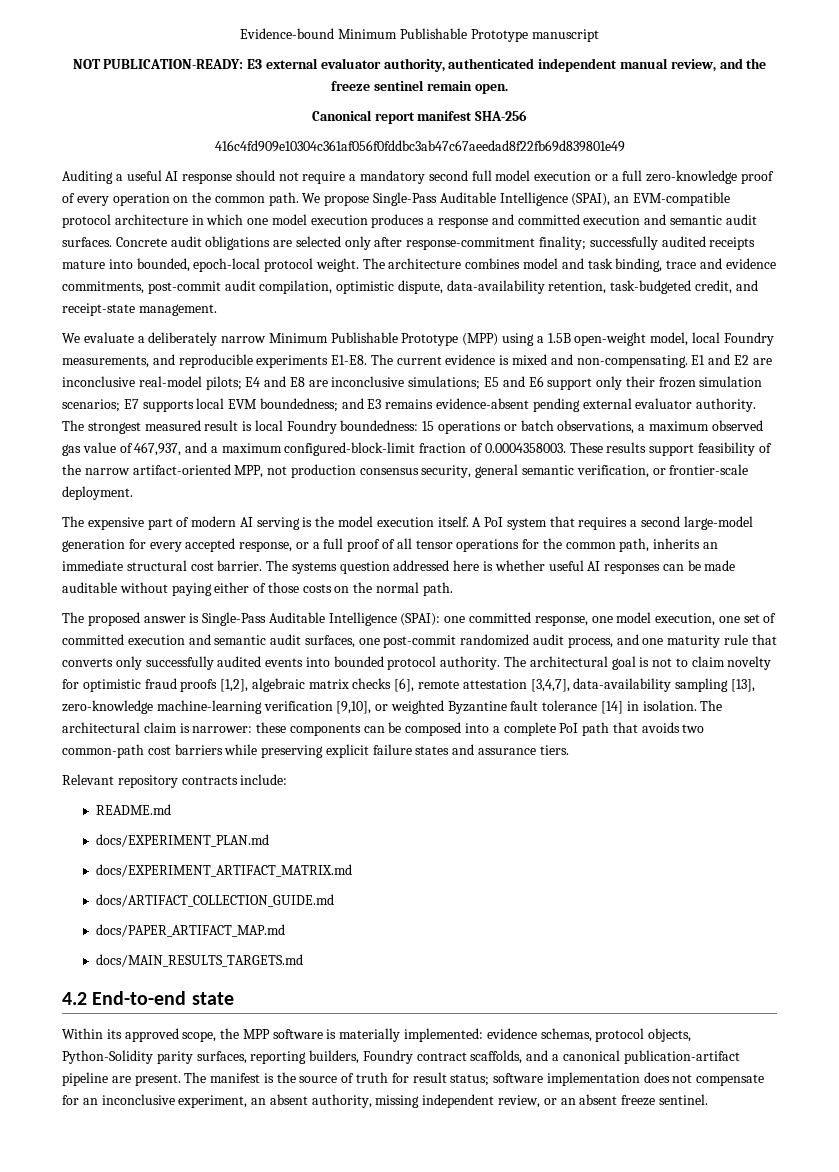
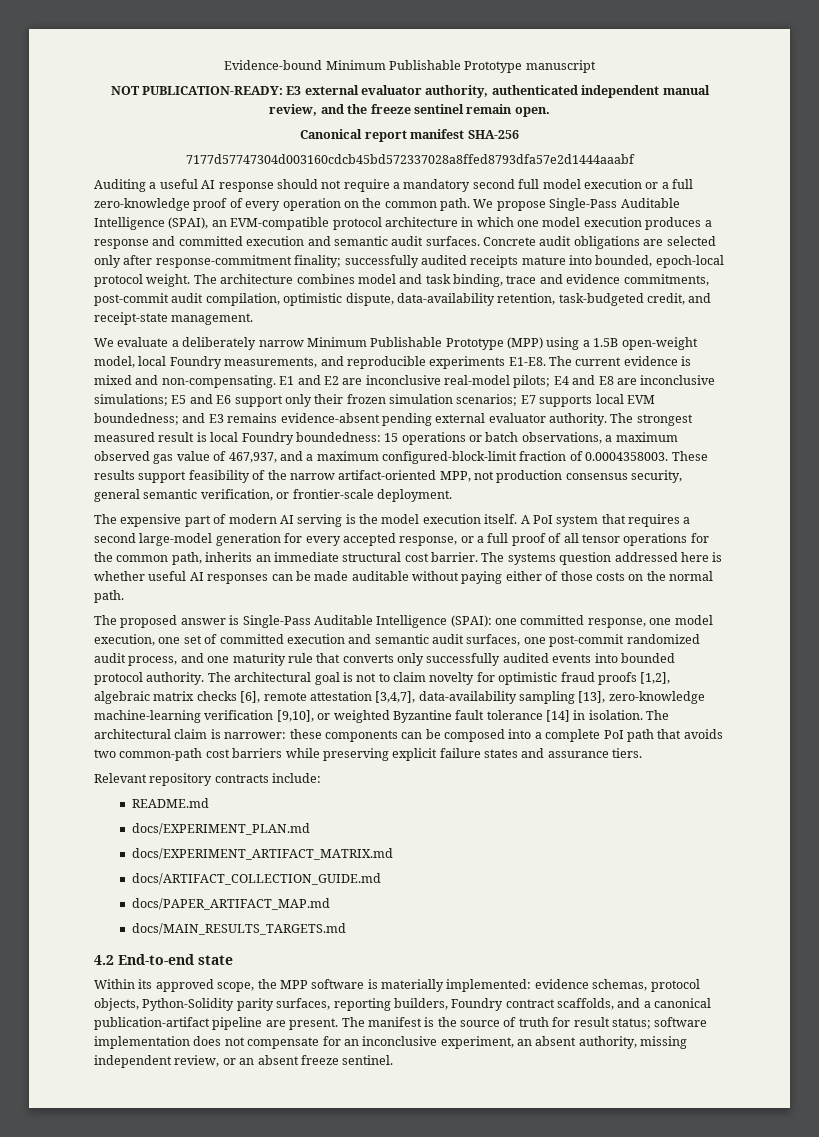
- 416c4fd909e10304c361af056f0fddbc3ab47c67aeedad8f22fb69d839801e49
+ 7177d57747304d003160cdcb45bd572337028a8ffed8793dfa57e2d1444aaabf

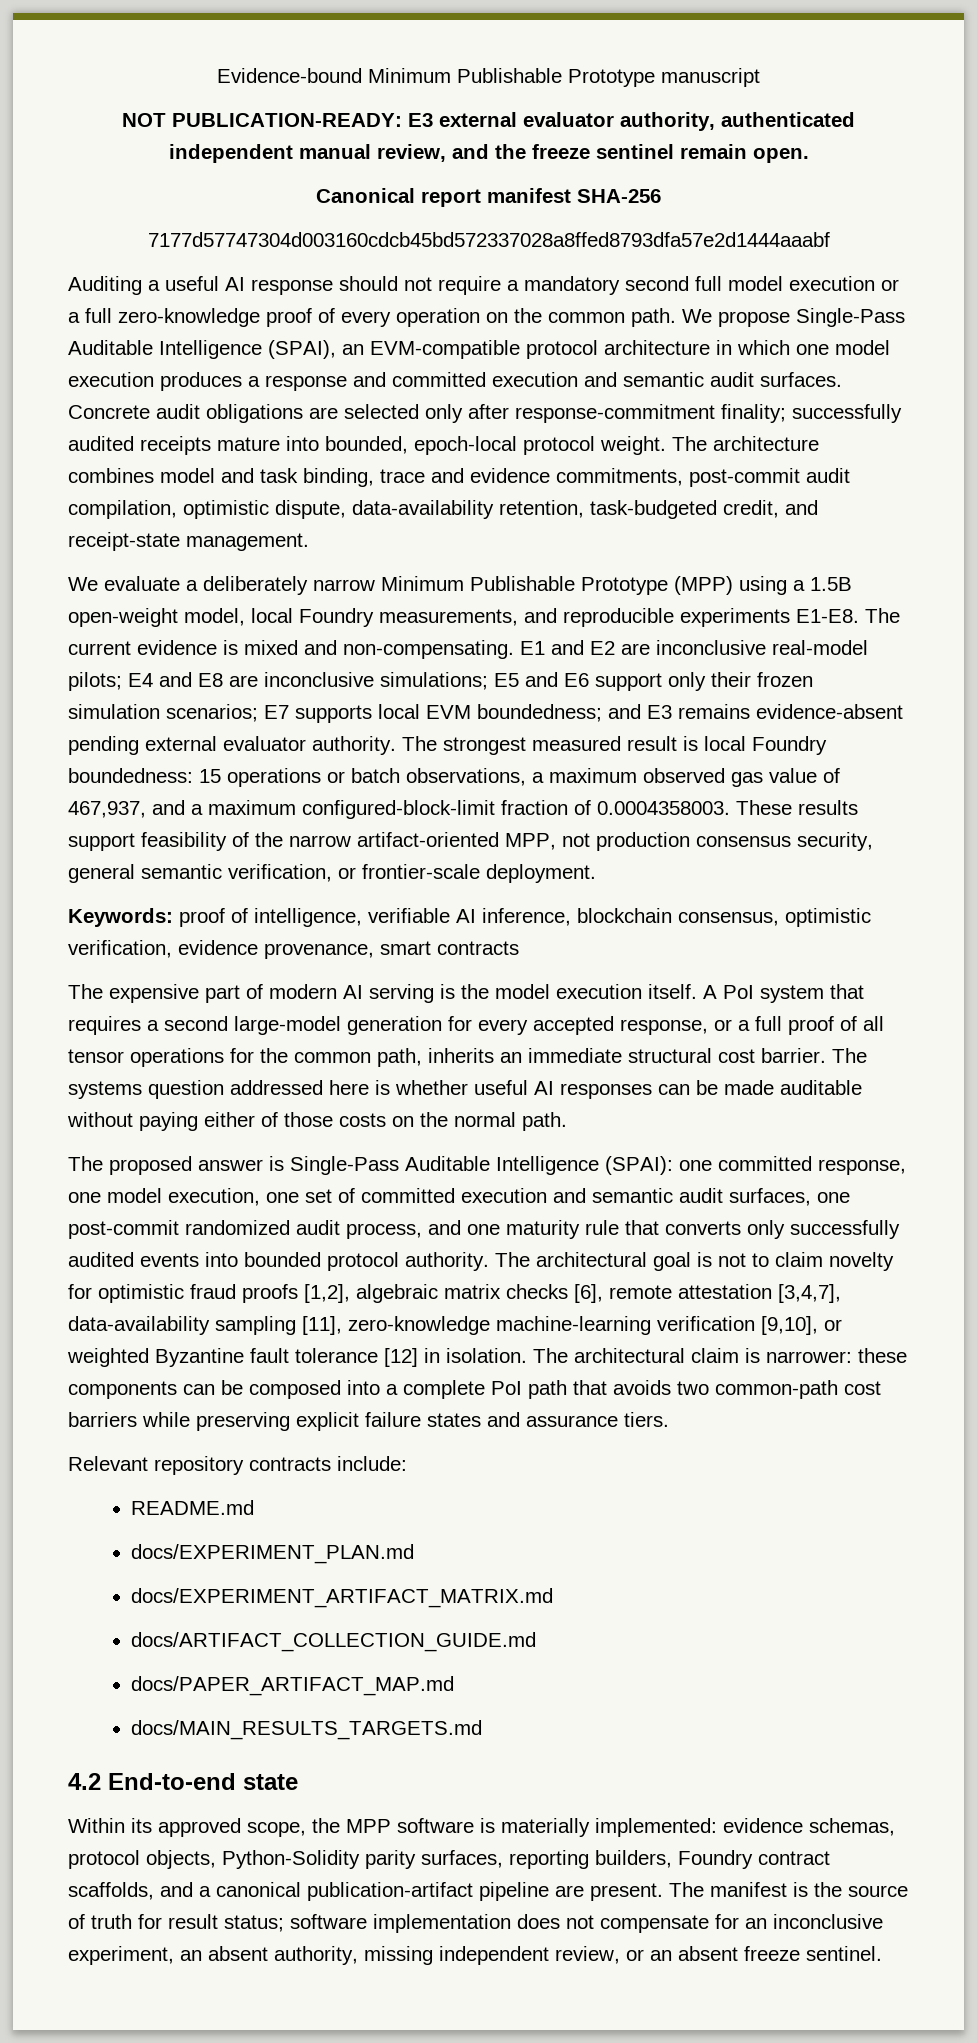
+ Keywords: proof of intelligence, verifiable AI inference, blockchain consensus, optimistic verification, evidence provenance, smart contracts
- The architectural goal is not to claim novelty for optimistic fraud proofs [1,2], algebraic matrix checks [6], remote attestation [3,4,7], data-availability sampling [13], zero-knowledge machine-learning verification [9,10], or weighted Byzantine fault tolerance [14] in isolation.
+ The architectural goal is not to claim novelty for optimistic fraud proofs [1,2], algebraic matrix checks [6], remote attestation [3,4,7], data-availability sampling [11], zero-knowledge machine-learning verification [9,10], or weighted Byzantine fault tolerance [12] in isolation.

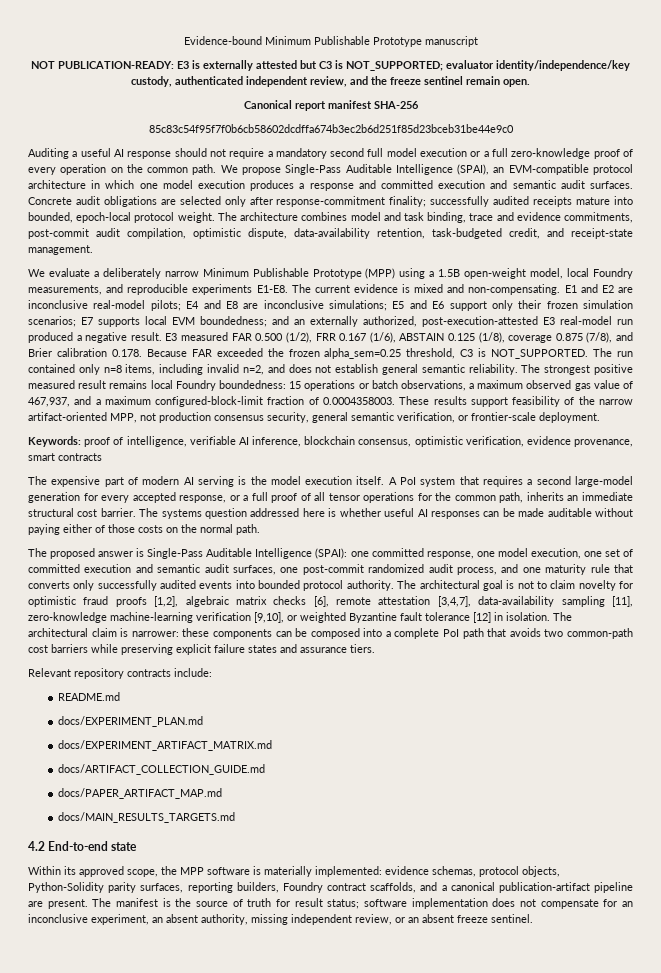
- NOT PUBLICATION-READY: E3 external evaluator authority, authenticated independent manual review, and the freeze sentinel remain open.
+ NOT PUBLICATION-READY: E3 is externally attested but C3 is NOT_SUPPORTED; evaluator identity/independence/key custody, authenticated independent review, and the freeze sentinel remain open.
- 7177d57747304d003160cdcb45bd572337028a8ffed8793dfa57e2d1444aaabf
+ 85c83c54f95f7f0b6cb58602dcdffa674b3ec2b6d251f85d23bceb31be44e9c0
- E1 and E2 are inconclusive real-model pilots; E4 and E8 are inconclusive simulations; E5 and E6 support only their frozen simulation scenarios; E7 supports local EVM boundedness; and E3 remains evidence-absent pending external evaluator authority.
+ E1 and E2 are inconclusive real-model pilots; E4 and E8 are inconclusive simulations; E5 and E6 support only their frozen simulation scenarios; E7 supports local EVM boundedness; and an externally authorized, post-execution-attested E3 real-model run produced a negative result. E3 measured FAR 0.500 (1/2), FRR 0.167 (1/6), ABSTAIN 0.125 (1/8), coverage 0.875 (7/8), and Brier calibration 0.178. Because FAR exceeded the frozen alpha_sem=0.25 threshold, C3 is NOT_SUPPORTED. The run contained only n=8 items, including invalid n=2, and does not establish general semantic reliability.
- The strongest measured result is local Foundry boundedness: 15 operations or batch observations, a maximum observed gas value of 467,937, and a maximum configured-block-limit fraction of 0.0004358003. These results support feasibility of the narrow artifact-oriented MPP, not production consensus security, general semantic verification, or frontier-scale deployment.
+ The strongest positive measured result remains local Foundry boundedness: 15 operations or batch observations, a maximum observed gas value of 467,937, and a maximum configured-block-limit fraction of 0.0004358003. These results support feasibility of the narrow artifact-oriented MPP, not production consensus security, general semantic verification, or frontier-scale deployment.

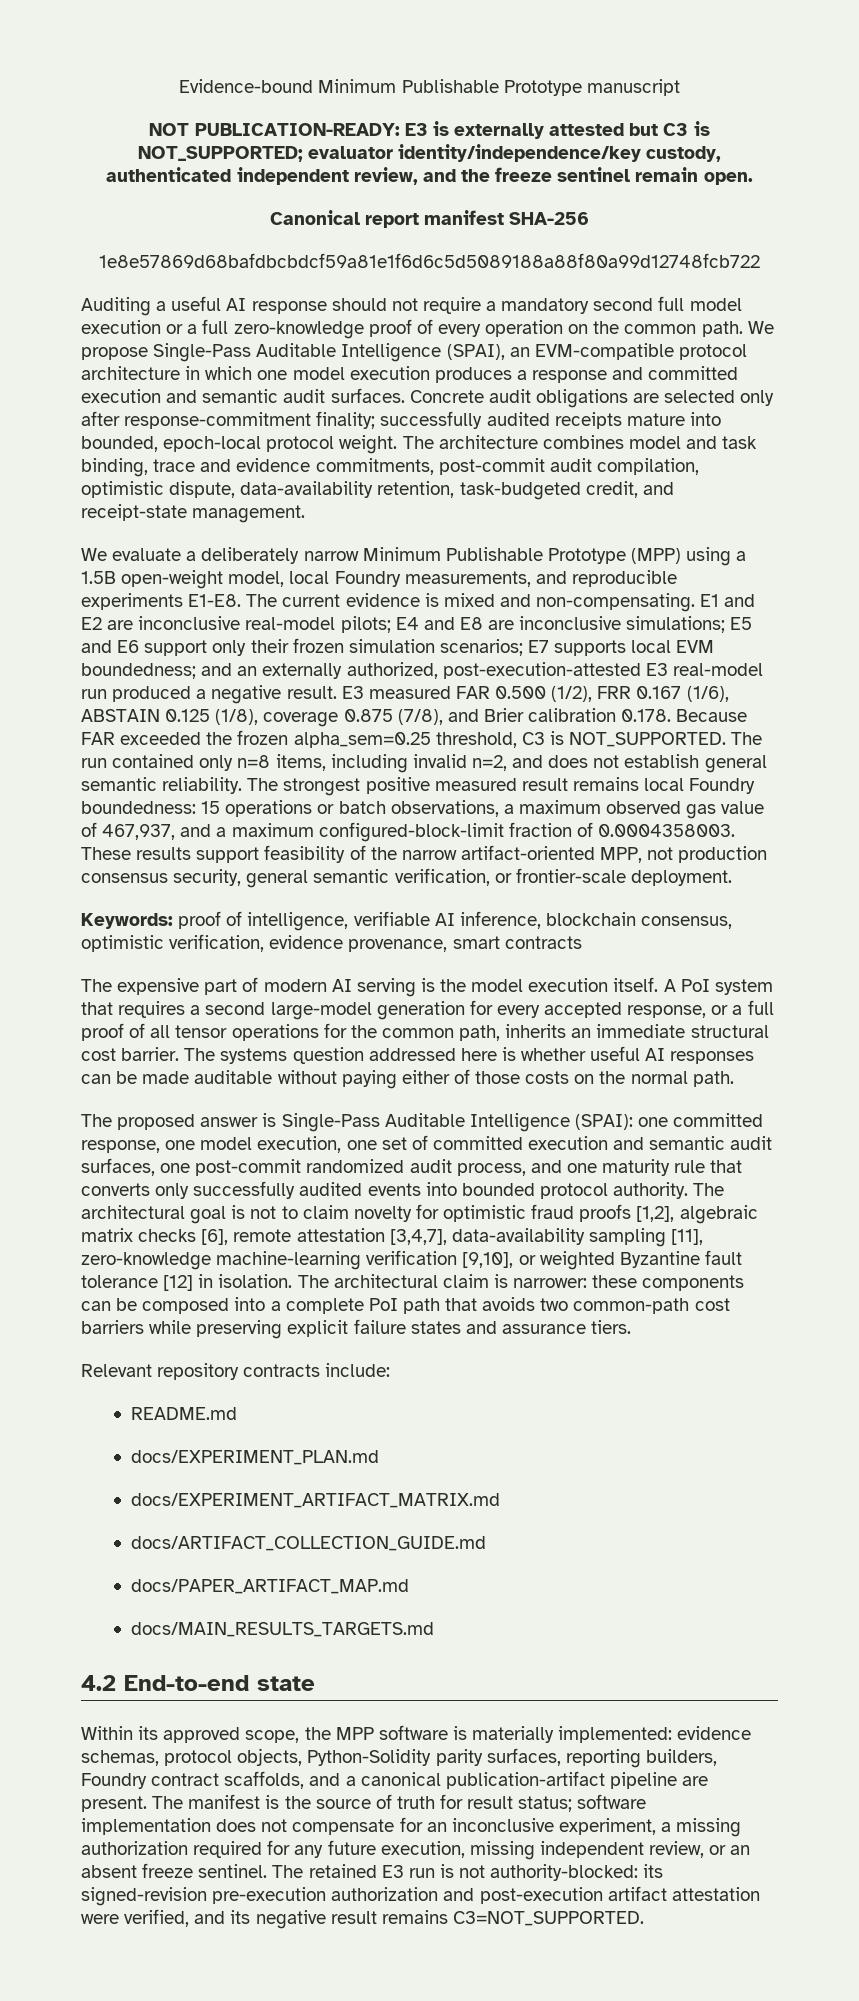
- 85c83c54f95f7f0b6cb58602dcdffa674b3ec2b6d251f85d23bceb31be44e9c0
+ 1e8e57869d68bafdbcbdcf59a81e1f6d6c5d5089188a88f80a99d12748fcb722
- The manifest is the source of truth for result status; software implementation does not compensate for an inconclusive experiment, an absent authority, missing independent review, or an absent freeze sentinel.
+ The manifest is the source of truth for result status; software implementation does not compensate for an inconclusive experiment, a missing authorization required for any future execution, missing independent review, or an absent freeze sentinel.
+ The retained E3 run is not authority-blocked: its signed-revision pre-execution authorization and post-execution artifact attestation were verified, and its negative result remains C3=NOT_SUPPORTED.

